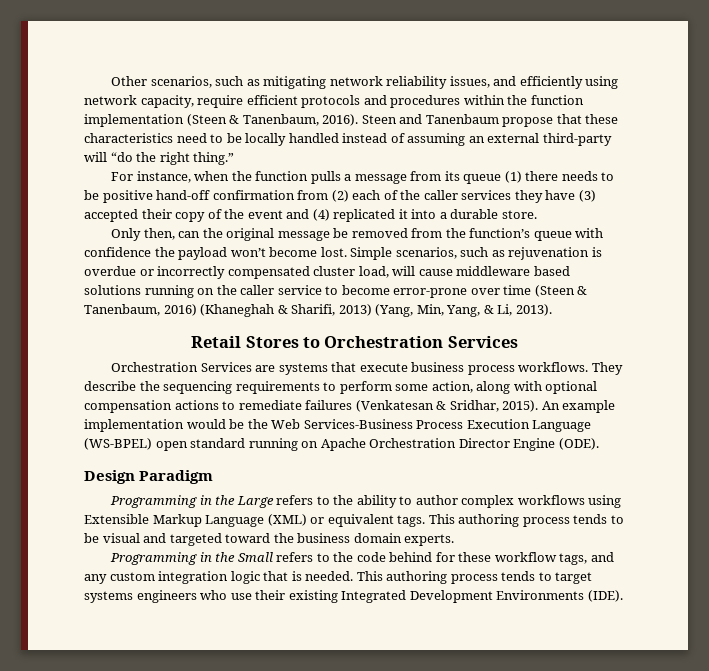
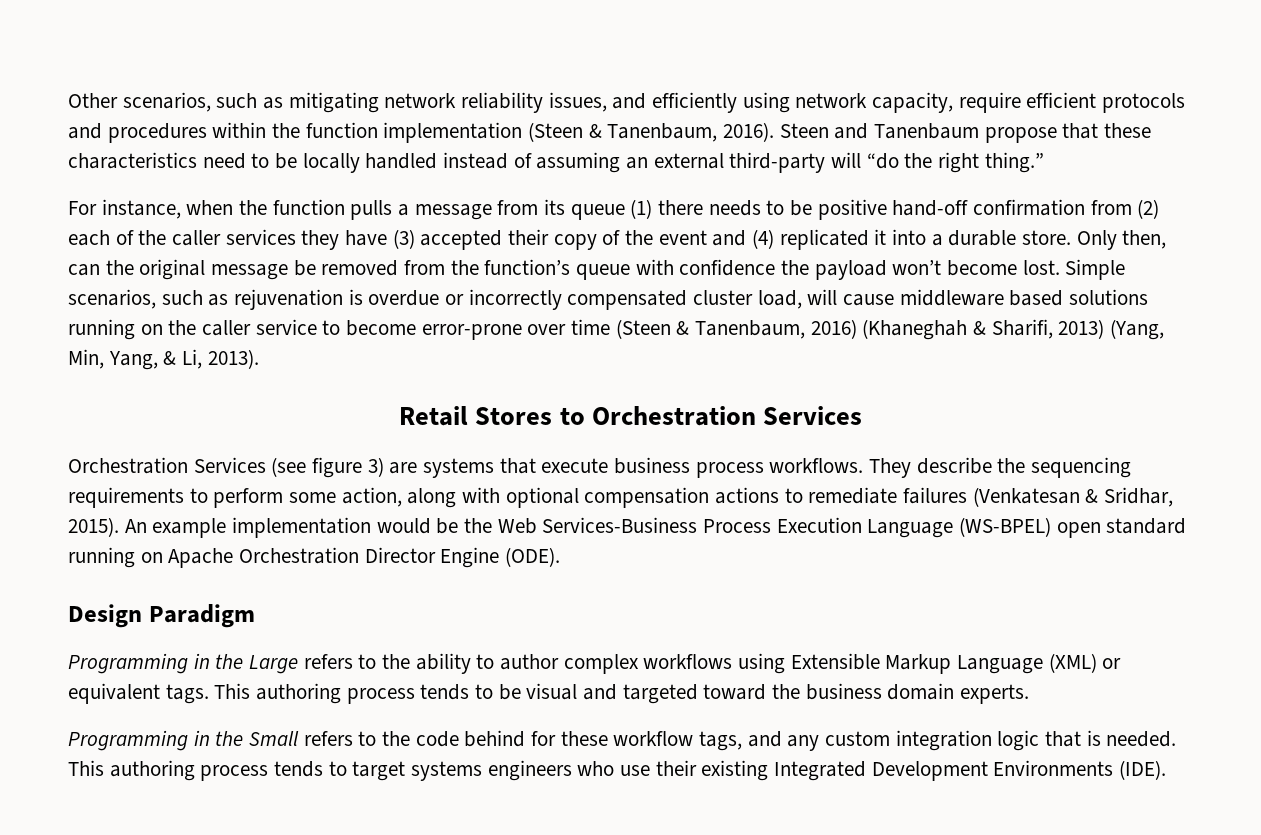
- For instance, when the function pulls a message from its queue (1) there needs to be positive hand-off confirmation from (2) each of the caller services they have (3) accepted their copy of the event and (4) replicated it into a durable store.
- Only then, can the original message be removed from the function’s queue with confidence the payload won’t become lost.
+ For instance, when the function pulls a message from its queue (1) there needs to be positive hand-off confirmation from (2) each of the caller services they have (3) accepted their copy of the event and (4) replicated it into a durable store. Only then, can the original message be removed from the function’s queue with confidence the payload won’t become lost.
- Orchestration Services are systems that execute business process workflows.
+ Orchestration Services (see figure 3) are systems that execute business process workflows.

